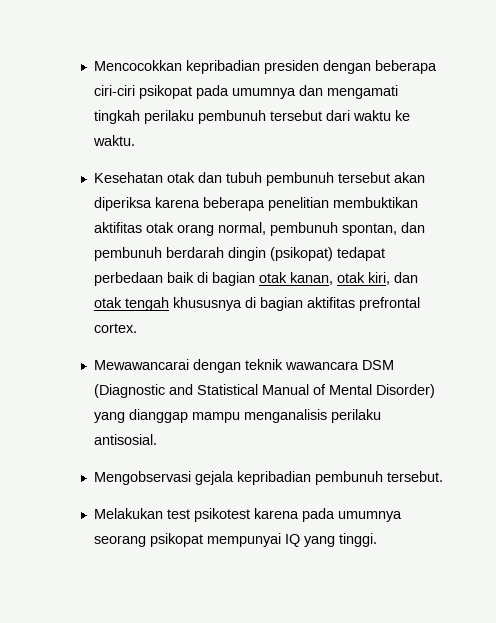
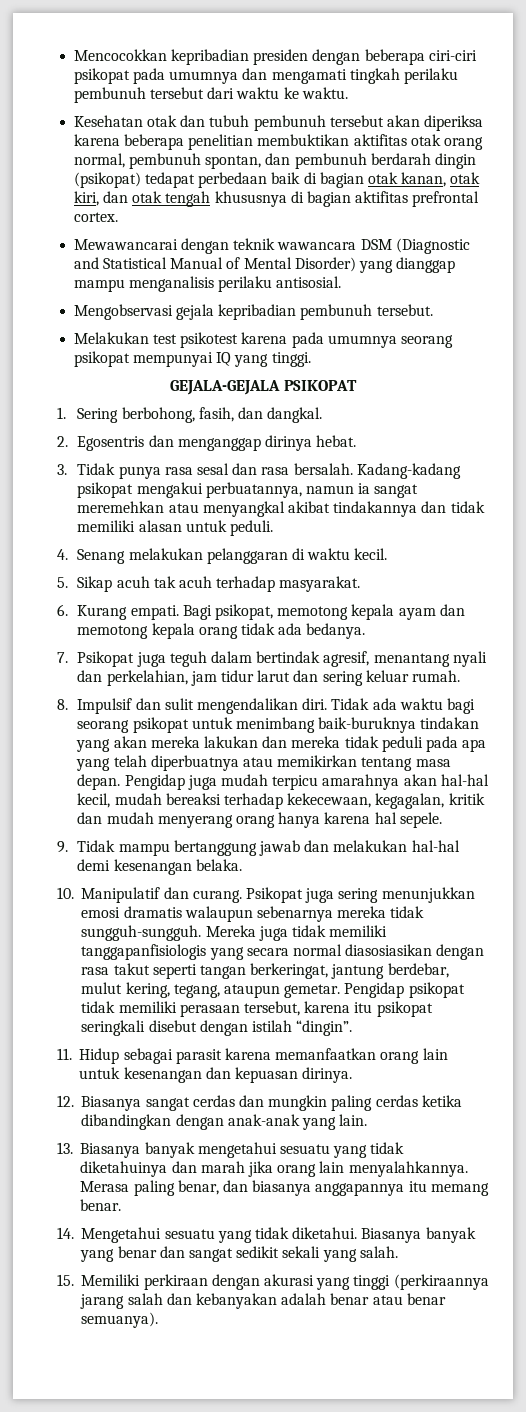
+ GEJALA-GEJALA PSIKOPAT
+ 1. Sering berbohong, fasih, dan dangkal.
+ 2. Egosentris dan menganggap dirinya hebat.
+ 3. Tidak punya rasa sesal dan rasa bersalah. Kadang-kadang psikopat mengakui perbuatannya, namun ia sangat meremehkan atau menyangkal akibat tindakannya dan tidak memiliki alasan untuk peduli.
+ 4. Senang melakukan pelanggaran di waktu kecil.
+ 5. Sikap acuh tak acuh terhadap masyarakat.
+ 6. Kurang empati. Bagi psikopat, memotong kepala ayam dan memotong kepala orang tidak ada bedanya.
+ 7. Psikopat juga teguh dalam bertindak agresif, menantang nyali dan perkelahian, jam tidur larut dan sering keluar rumah.
+ 8. Impulsif dan sulit mengendalikan diri. Tidak ada waktu bagi seorang psikopat untuk menimbang baik-buruknya tindakan yang akan mereka lakukan dan mereka tidak peduli pada apa yang telah diperbuatnya atau memikirkan tentang masa depan. Pengidap juga mudah terpicu amarahnya akan hal-hal kecil, mudah bereaksi terhadap kekecewaan, kegagalan, kritik dan mudah menyerang orang hanya karena hal sepele.
+ 9. Tidak mampu bertanggung jawab dan melakukan hal-hal demi kesenangan belaka.
+ 10. Manipulatif dan curang. Psikopat juga sering menunjukkan emosi dramatis walaupun sebenarnya mereka tidak sungguh-sungguh. Mereka juga tidak memiliki tanggapanfisiologis yang secara normal diasosiasikan dengan rasa takut seperti tangan berkeringat, jantung berdebar, mulut kering, tegang, ataupun gemetar. Pengidap psikopat tidak memiliki perasaan tersebut, karena itu psikopat seringkali disebut dengan istilah “dingin”.
+ 11. Hidup sebagai parasit karena memanfaatkan orang lain untuk kesenangan dan kepuasan dirinya.
+ 12. Biasanya sangat cerdas dan mungkin paling cerdas ketika dibandingkan dengan anak-anak yang lain.
+ 13. Biasanya banyak mengetahui sesuatu yang tidak diketahuinya dan marah jika orang lain menyalahkannya. Merasa paling benar, dan biasanya anggapannya itu memang benar.
+ 14. Mengetahui sesuatu yang tidak diketahui. Biasanya banyak yang benar dan sangat sedikit sekali yang salah.
+ 15. Memiliki perkiraan dengan akurasi yang tinggi (perkiraannya jarang salah dan kebanyakan adalah benar atau benar semuanya).

